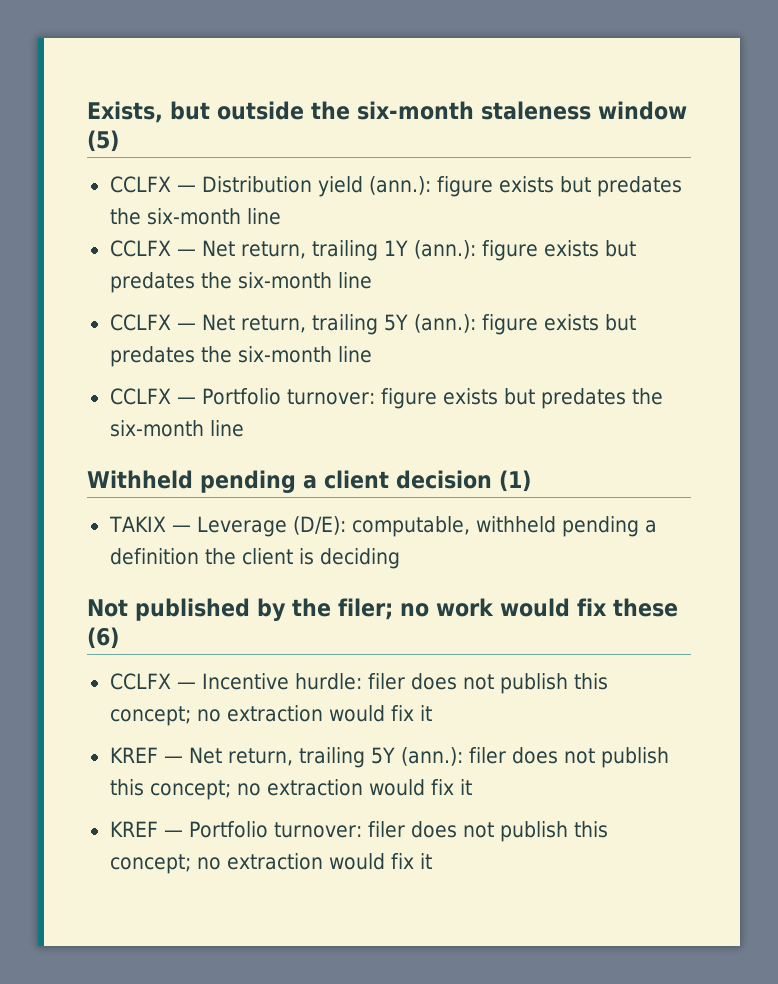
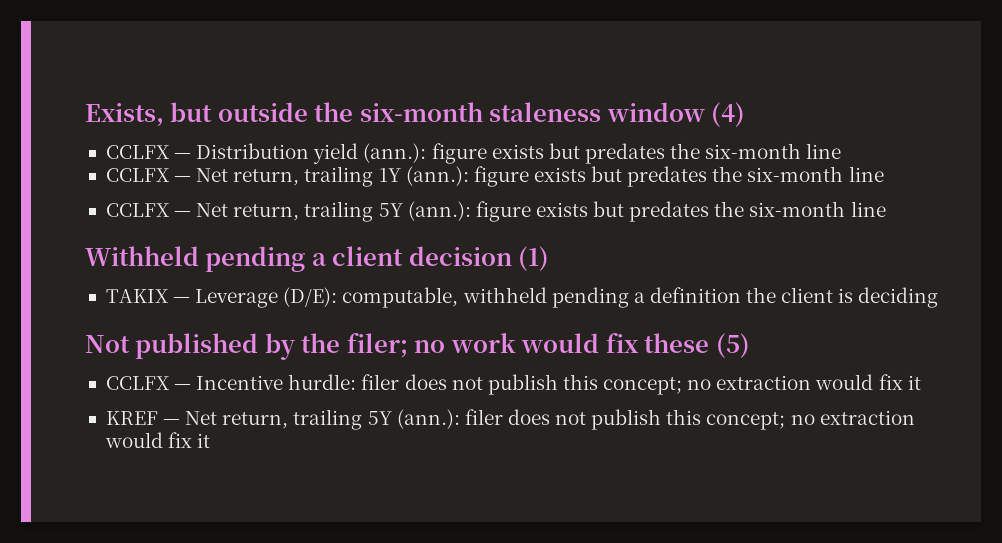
- Exists, but outside the six-month staleness window (5)
+ Exists, but outside the six-month staleness window (4)
- CCLFX — Portfolio turnover: figure exists but predates the six-month line
- Not published by the filer; no work would fix these (6)
+ Not published by the filer; no work would fix these (5)
- KREF — Portfolio turnover: filer does not publish this concept; no extraction would fix it

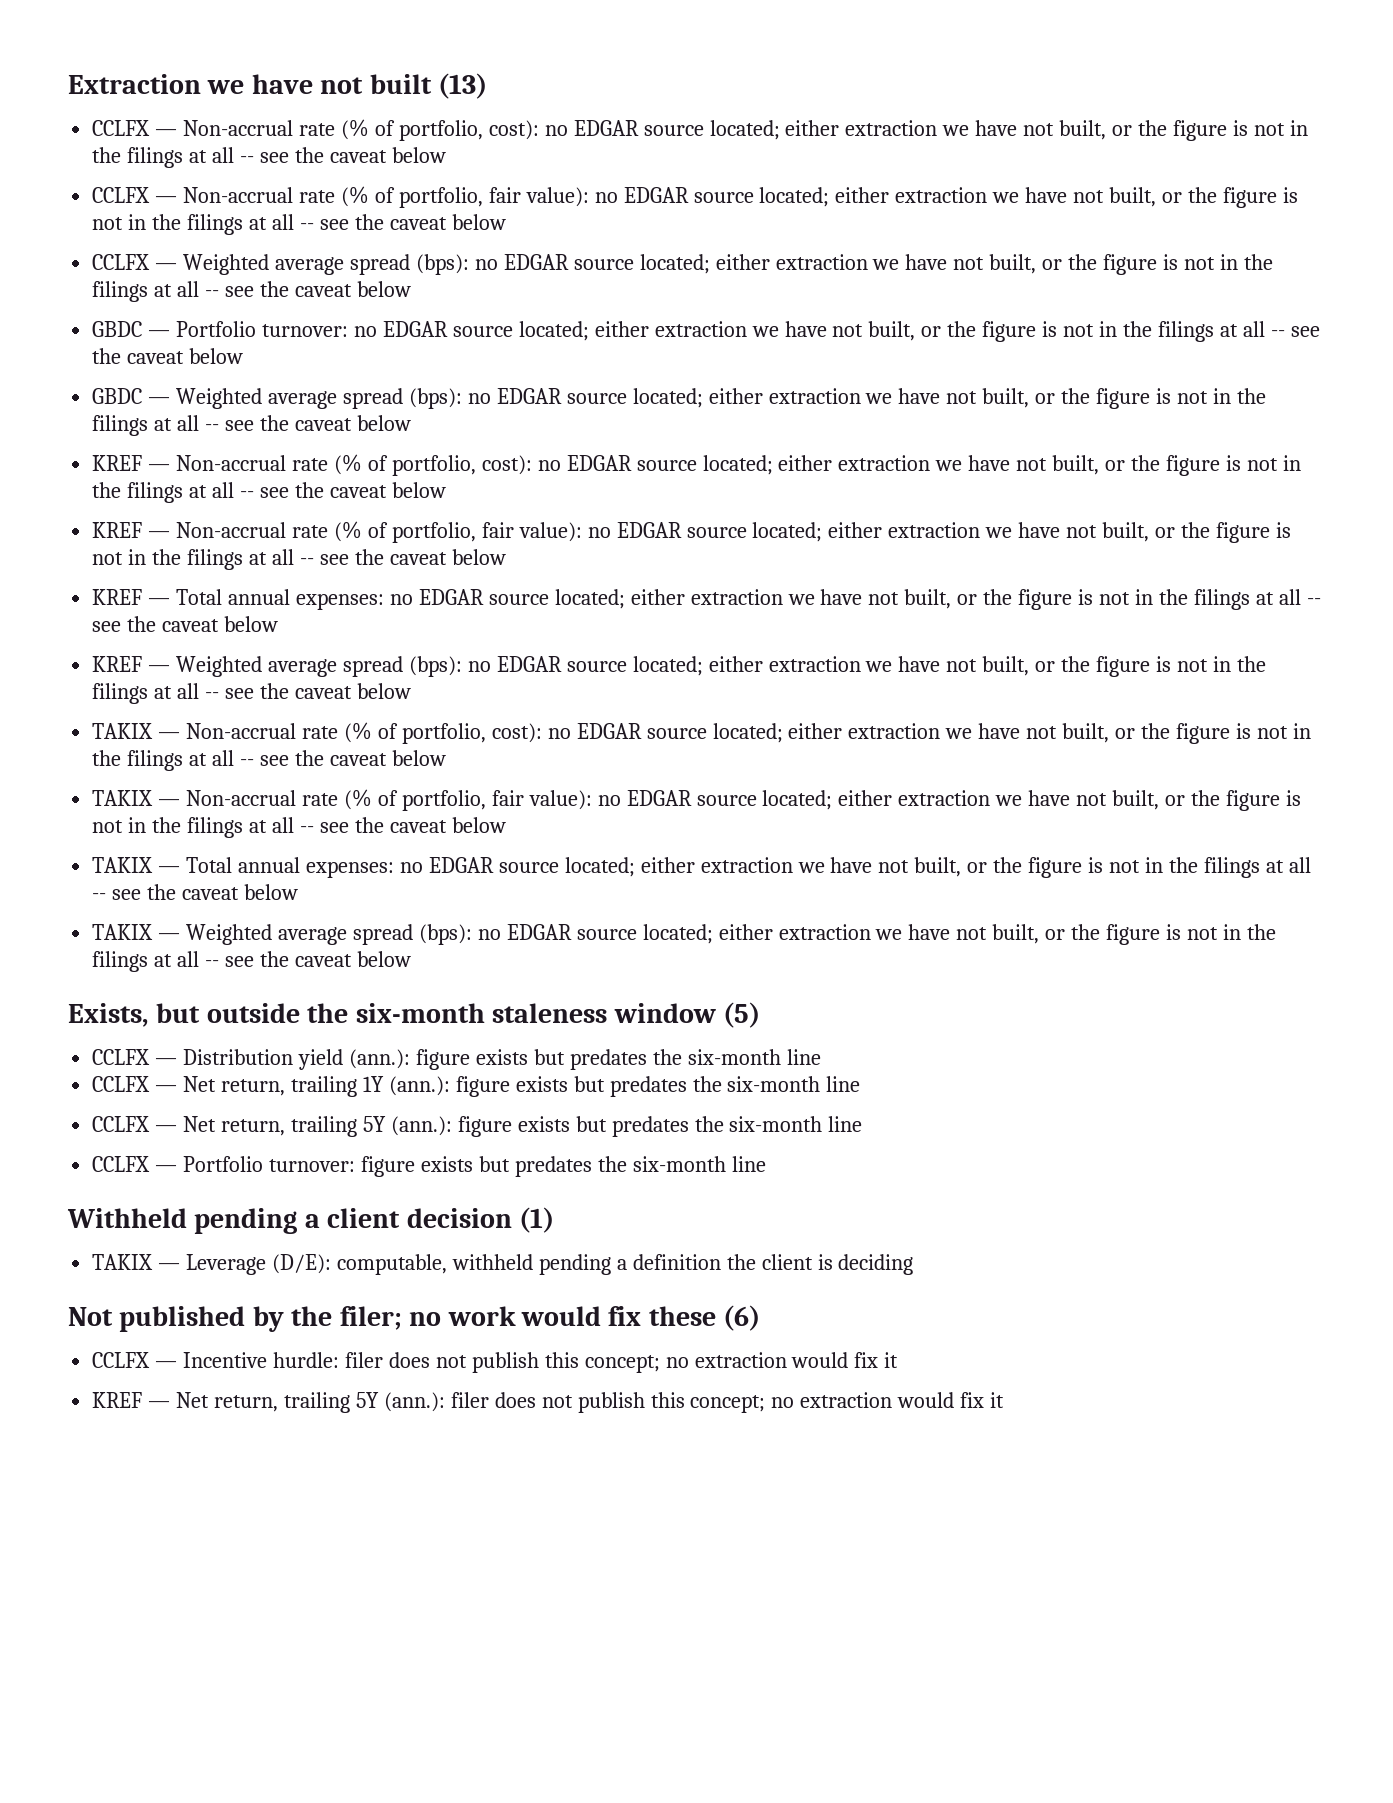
+ Extraction we have not built (13)
+ CCLFX — Non-accrual rate (% of portfolio, cost): no EDGAR source located; either extraction we have not built, or the figure is not in the filings at all -- see the caveat below
+ CCLFX — Non-accrual rate (% of portfolio, fair value): no EDGAR source located; either extraction we have not built, or the figure is not in the filings at all -- see the caveat below
+ CCLFX — Weighted average spread (bps): no EDGAR source located; either extraction we have not built, or the figure is not in the filings at all -- see the caveat below
+ GBDC — Portfolio turnover: no EDGAR source located; either extraction we have not built, or the figure is not in the filings at all -- see the caveat below
+ GBDC — Weighted average spread (bps): no EDGAR source located; either extraction we have not built, or the figure is not in the filings at all -- see the caveat below
+ KREF — Non-accrual rate (% of portfolio, cost): no EDGAR source located; either extraction we have not built, or the figure is not in the filings at all -- see the caveat below
+ KREF — Non-accrual rate (% of portfolio, fair value): no EDGAR source located; either extraction we have not built, or the figure is not in the filings at all -- see the caveat below
+ KREF — Total annual expenses: no EDGAR source located; either extraction we have not built, or the figure is not in the filings at all -- see the caveat below
+ KREF — Weighted average spread (bps): no EDGAR source located; either extraction we have not built, or the figure is not in the filings at all -- see the caveat below
+ TAKIX — Non-accrual rate (% of portfolio, cost): no EDGAR source located; either extraction we have not built, or the figure is not in the filings at all -- see the caveat below
+ TAKIX — Non-accrual rate (% of portfolio, fair value): no EDGAR source located; either extraction we have not built, or the figure is not in the filings at all -- see the caveat below
+ TAKIX — Total annual expenses: no EDGAR source located; either extraction we have not built, or the figure is not in the filings at all -- see the caveat below
+ TAKIX — Weighted average spread (bps): no EDGAR source located; either extraction we have not built, or the figure is not in the filings at all -- see the caveat below
- Exists, but outside the six-month staleness window (4)
+ Exists, but outside the six-month staleness window (5)
+ CCLFX — Portfolio turnover: figure exists but predates the six-month line
- Not published by the filer; no work would fix these (5)
+ Not published by the filer; no work would fix these (6)

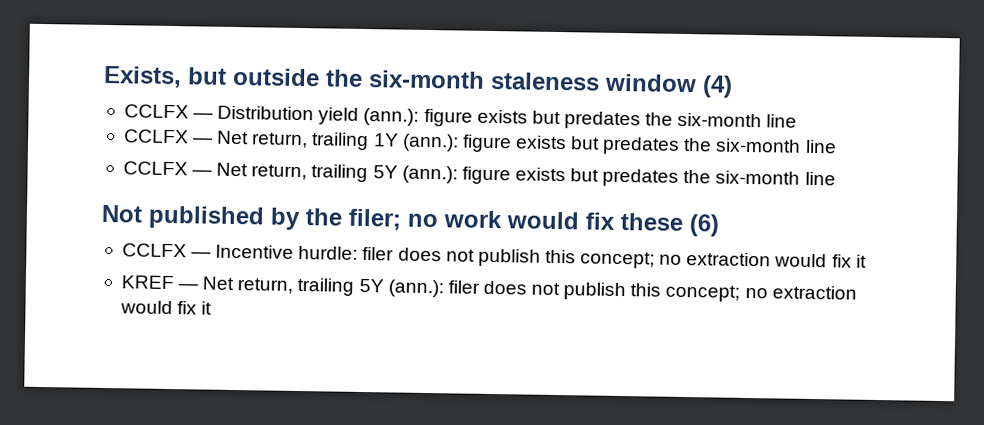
- Extraction we have not built (13)
- CCLFX — Non-accrual rate (% of portfolio, cost): no EDGAR source located; either extraction we have not built, or the figure is not in the filings at all -- see the caveat below
- CCLFX — Non-accrual rate (% of portfolio, fair value): no EDGAR source located; either extraction we have not built, or the figure is not in the filings at all -- see the caveat below
- CCLFX — Weighted average spread (bps): no EDGAR source located; either extraction we have not built, or the figure is not in the filings at all -- see the caveat below
- GBDC — Portfolio turnover: no EDGAR source located; either extraction we have not built, or the figure is not in the filings at all -- see the caveat below
- GBDC — Weighted average spread (bps): no EDGAR source located; either extraction we have not built, or the figure is not in the filings at all -- see the caveat below
- KREF — Non-accrual rate (% of portfolio, cost): no EDGAR source located; either extraction we have not built, or the figure is not in the filings at all -- see the caveat below
- KREF — Non-accrual rate (% of portfolio, fair value): no EDGAR source located; either extraction we have not built, or the figure is not in the filings at all -- see the caveat below
- KREF — Total annual expenses: no EDGAR source located; either extraction we have not built, or the figure is not in the filings at all -- see the caveat below
- KREF — Weighted average spread (bps): no EDGAR source located; either extraction we have not built, or the figure is not in the filings at all -- see the caveat below
- TAKIX — Non-accrual rate (% of portfolio, cost): no EDGAR source located; either extraction we have not built, or the figure is not in the filings at all -- see the caveat below
- TAKIX — Non-accrual rate (% of portfolio, fair value): no EDGAR source located; either extraction we have not built, or the figure is not in the filings at all -- see the caveat below
- TAKIX — Total annual expenses: no EDGAR source located; either extraction we have not built, or the figure is not in the filings at all -- see the caveat below
- TAKIX — Weighted average spread (bps): no EDGAR source located; either extraction we have not built, or the figure is not in the filings at all -- see the caveat below
- Exists, but outside the six-month staleness window (5)
+ Exists, but outside the six-month staleness window (4)
- CCLFX — Portfolio turnover: figure exists but predates the six-month line
- Withheld pending a client decision (1)
- TAKIX — Leverage (D/E): computable, withheld pending a definition the client is deciding

